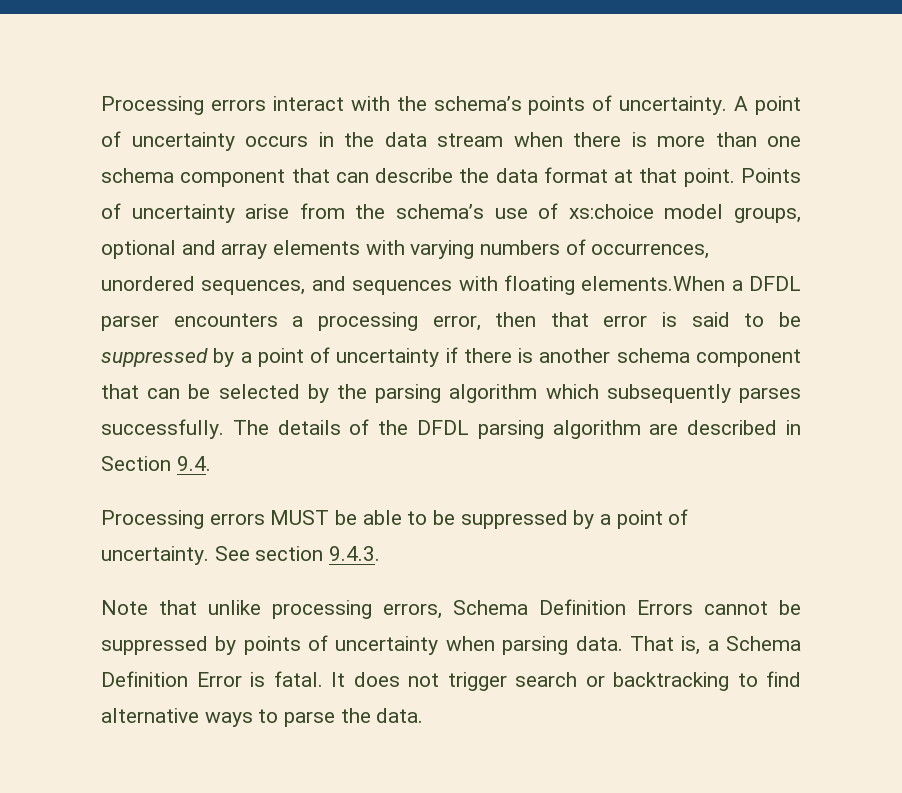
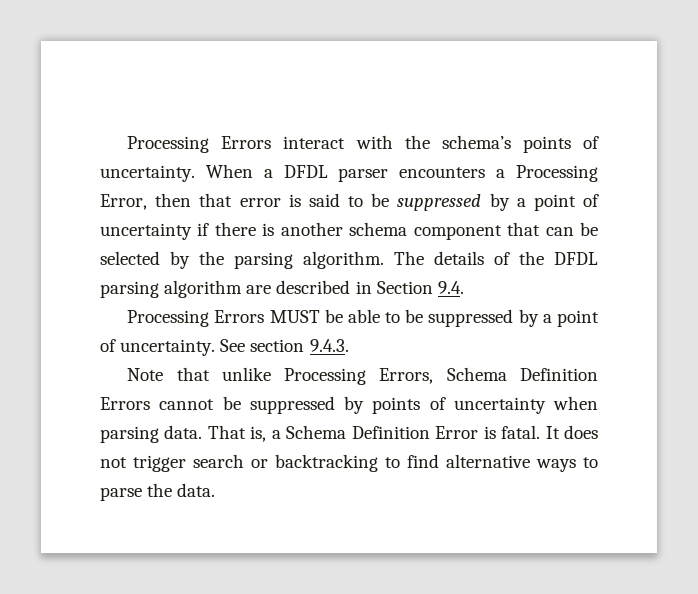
- Processing errors interact with the schema’s points of uncertainty.
+ Processing Errors interact with the schema’s points of uncertainty.
- A point of uncertainty occurs in the data stream when there is more than one schema component that can describe the data format at that point. Points of uncertainty arise from the schema’s use of xs:choice model groups, optional and array elements with varying numbers of occurrences, unordered sequences, and sequences with floating elements.When a DFDL parser encounters a processing error, then that error is said to be suppressed by a point of uncertainty if there is another schema component that can be selected by the parsing algorithm which subsequently parses successfully.
+ When a DFDL parser encounters a Processing Error, then that error is said to be suppressed by a point of uncertainty if there is another schema component that can be selected by the parsing algorithm.
- Processing errors MUST be able to be suppressed by a point of uncertainty.
+ Processing Errors MUST be able to be suppressed by a point of uncertainty.
- Note that unlike processing errors, Schema Definition Errors cannot be suppressed by points of uncertainty when parsing data.
+ Note that unlike Processing Errors, Schema Definition Errors cannot be suppressed by points of uncertainty when parsing data.

